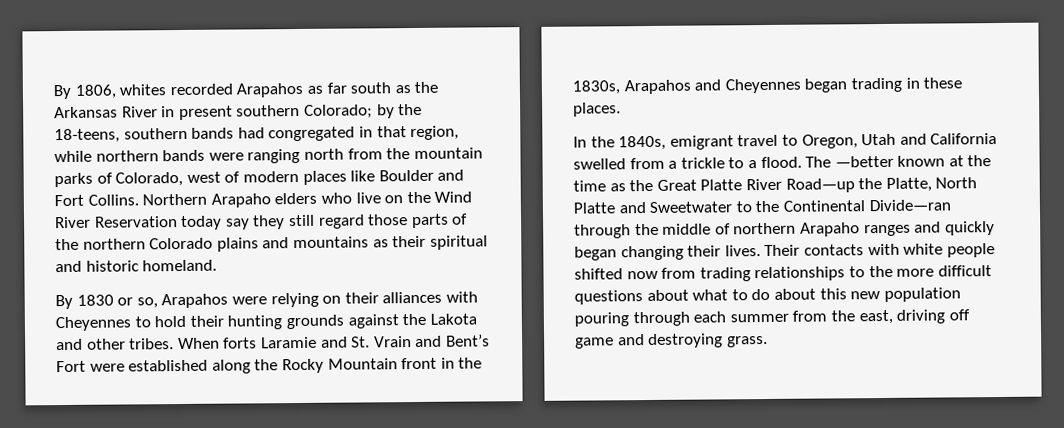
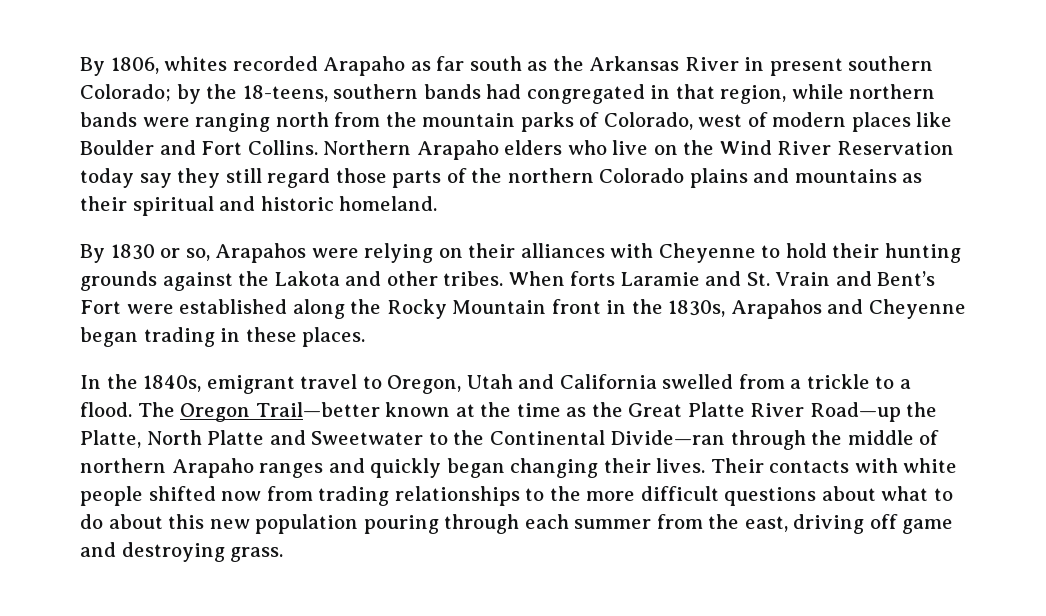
- By 1806, whites recorded Arapahos as far south as the Arkansas River in present southern Colorado; by the 18-teens, southern bands had congregated in that region, while northern bands were ranging north from the mountain parks of Colorado, west of modern places like Boulder and Fort Collins.
+ By 1806, whites recorded Arapaho as far south as the Arkansas River in present southern Colorado; by the 18-teens, southern bands had congregated in that region, while northern bands were ranging north from the mountain parks of Colorado, west of modern places like Boulder and Fort Collins.
- By 1830 or so, Arapahos were relying on their alliances with Cheyennes to hold their hunting grounds against the Lakota and other tribes.
+ By 1830 or so, Arapahos were relying on their alliances with Cheyenne to hold their hunting grounds against the Lakota and other tribes.
- When forts Laramie and St. Vrain and Bent’s Fort were established along the Rocky Mountain front in the 1830s, Arapahos and Cheyennes began trading in these places.
+ When forts Laramie and St. Vrain and Bent’s Fort were established along the Rocky Mountain front in the 1830s, Arapahos and Cheyenne began trading in these places.
- The —better known at the time as the Great Platte River Road—up the Platte, North Platte and Sweetwater to the Continental Divide—ran through the middle of northern Arapaho ranges and quickly began changing their lives.
+ The Oregon Trail—better known at the time as the Great Platte River Road—up the Platte, North Platte and Sweetwater to the Continental Divide—ran through the middle of northern Arapaho ranges and quickly began changing their lives.

